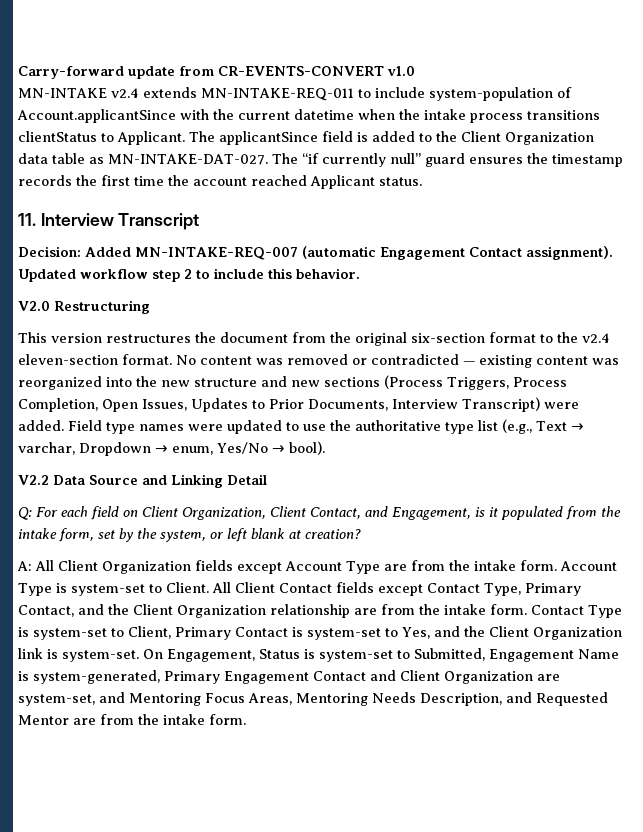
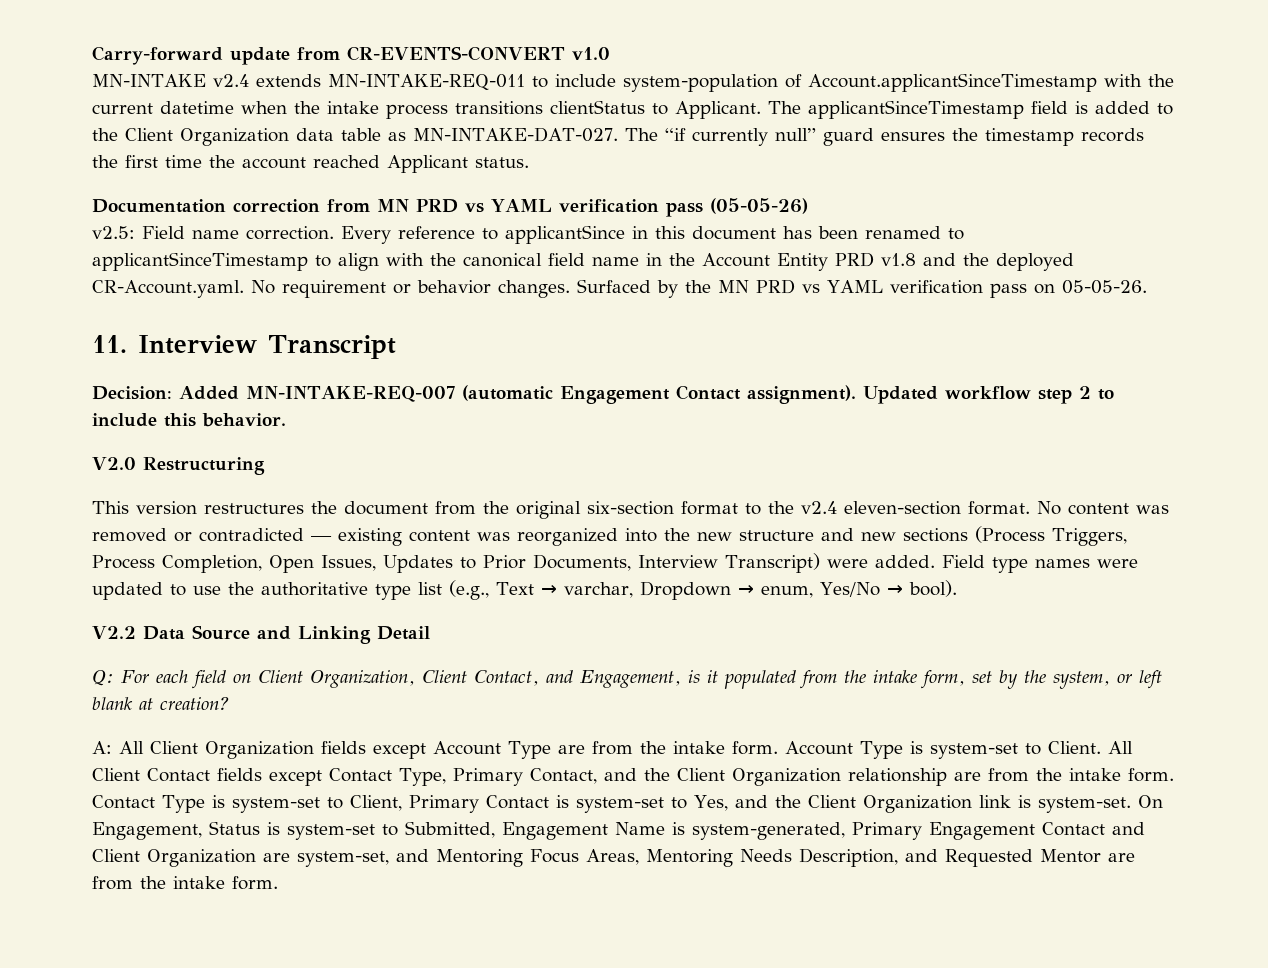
- MN-INTAKE v2.4 extends MN-INTAKE-REQ-011 to include system-population of Account.applicantSince with the current datetime when the intake process transitions clientStatus to Applicant.
+ MN-INTAKE v2.4 extends MN-INTAKE-REQ-011 to include system-population of Account.applicantSinceTimestamp with the current datetime when the intake process transitions clientStatus to Applicant.
- The applicantSince field is added to the Client Organization data table as MN-INTAKE-DAT-027.
+ The applicantSinceTimestamp field is added to the Client Organization data table as MN-INTAKE-DAT-027.
+ Documentation correction from MN PRD vs YAML verification pass (05-05-26)
+ v2.5: Field name correction. Every reference to applicantSince in this document has been renamed to applicantSinceTimestamp to align with the canonical field name in the Account Entity PRD v1.8 and the deployed CR-Account.yaml. No requirement or behavior changes. Surfaced by the MN PRD vs YAML verification pass on 05-05-26.

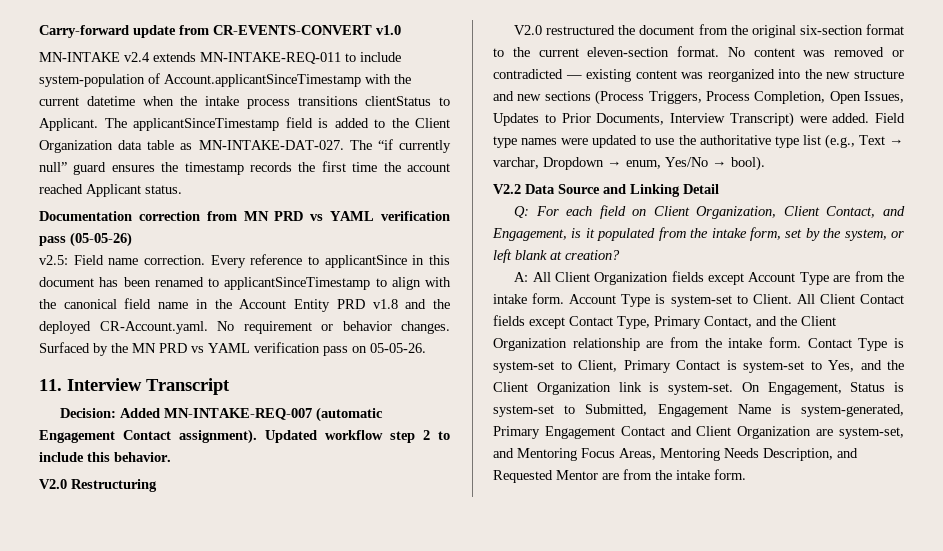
- This version restructures the document from the original six-section format to the v2.4 eleven-section format.
+ V2.0 restructured the document from the original six-section format to the current eleven-section format.

